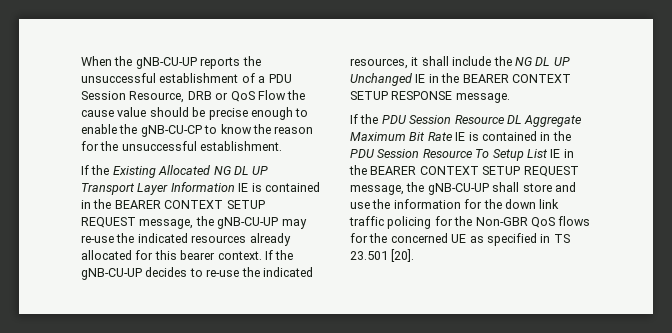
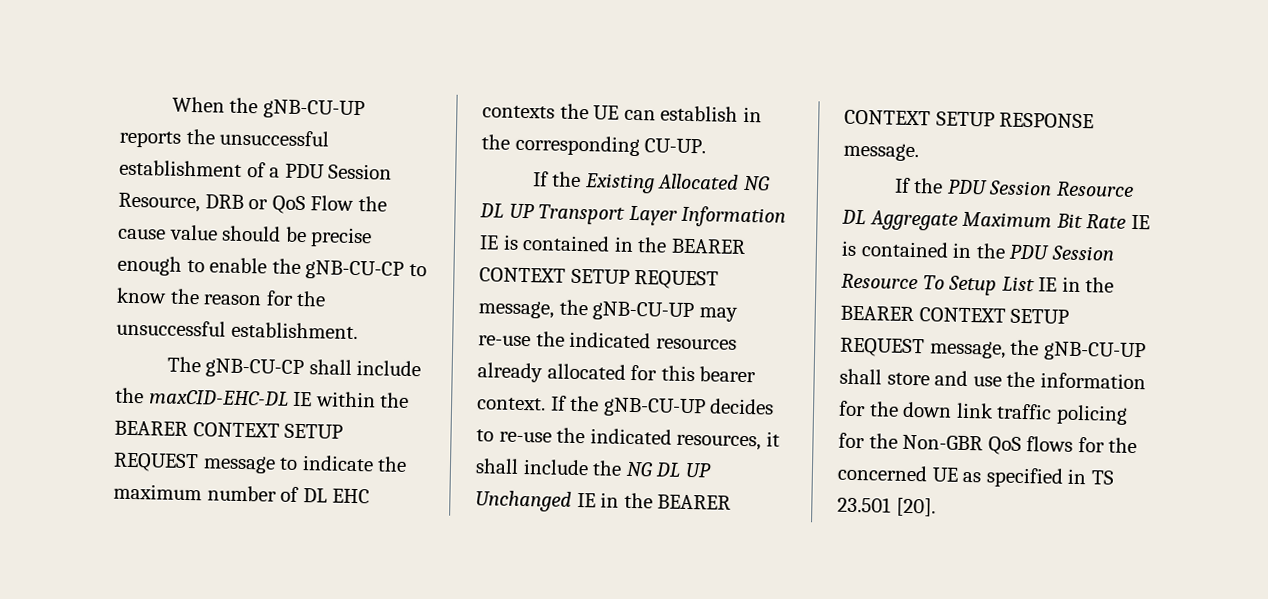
+ The gNB-CU-CP shall include the maxCID-EHC-DL IE within the BEARER CONTEXT SETUP REQUEST message to indicate the maximum number of DL EHC contexts the UE can establish in the corresponding CU-UP.

